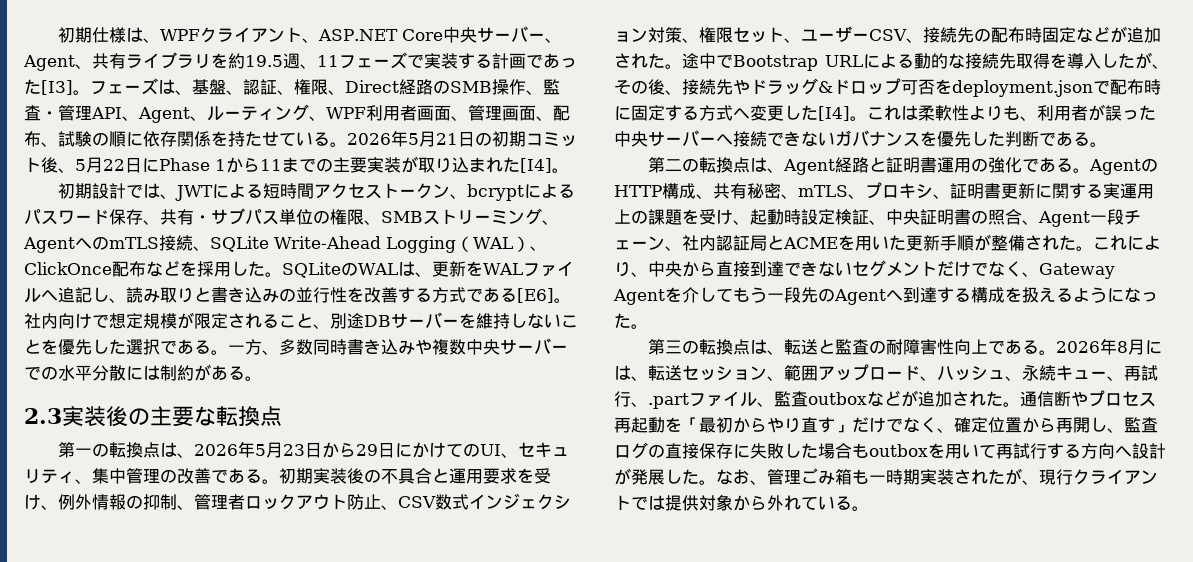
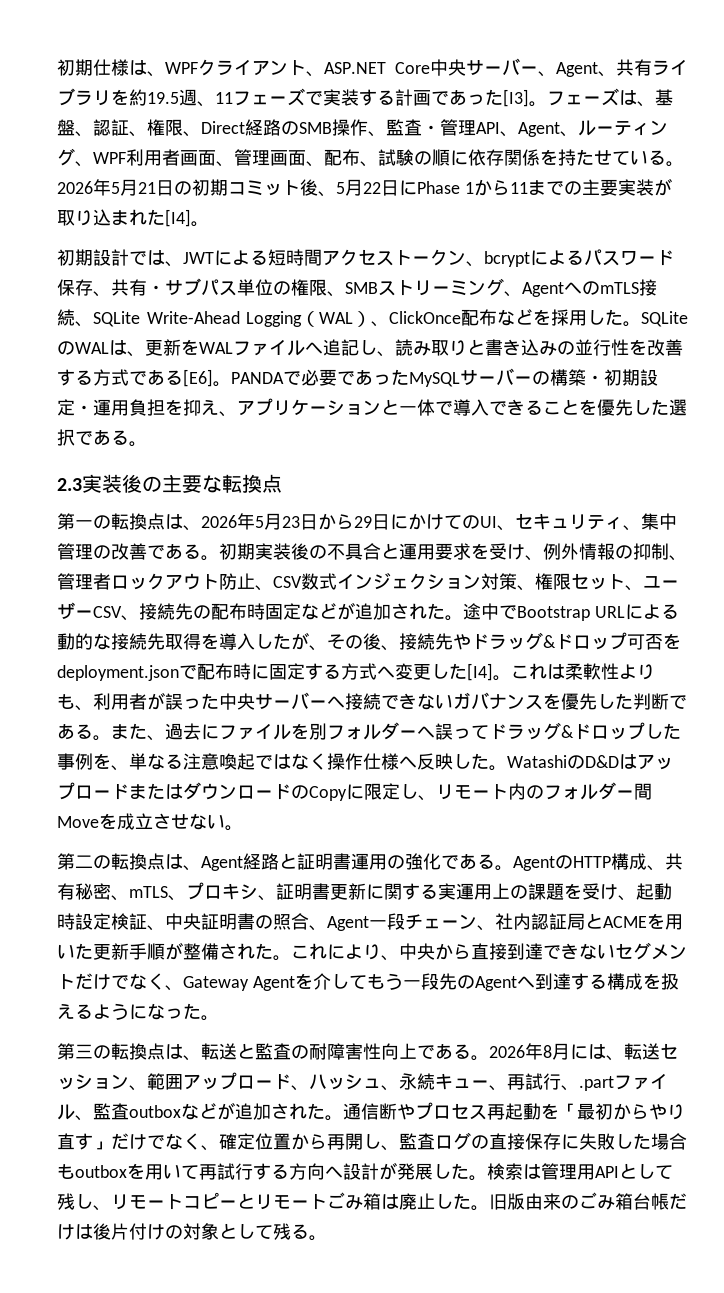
- 社内向けで想定規模が限定されること、別途DBサーバーを維持しないことを優先した選択である。一方、多数同時書き込みや複数中央サーバーでの水平分散には制約がある。
+ PANDAで必要であったMySQLサーバーの構築・初期設定・運用負担を抑え、アプリケーションと一体で導入できることを優先した選択である。
+ また、過去にファイルを別フォルダーへ誤ってドラッグ&ドロップした事例を、単なる注意喚起ではなく操作仕様へ反映した。WatashiのD&DはアップロードまたはダウンロードのCopyに限定し、リモート内のフォルダー間Moveを成立させない。
- なお、管理ごみ箱も一時期実装されたが、現行クライアントでは提供対象から外れている。
+ 検索は管理用APIとして残し、リモートコピーとリモートごみ箱は廃止した。旧版由来のごみ箱台帳だけは後片付けの対象として残る。

